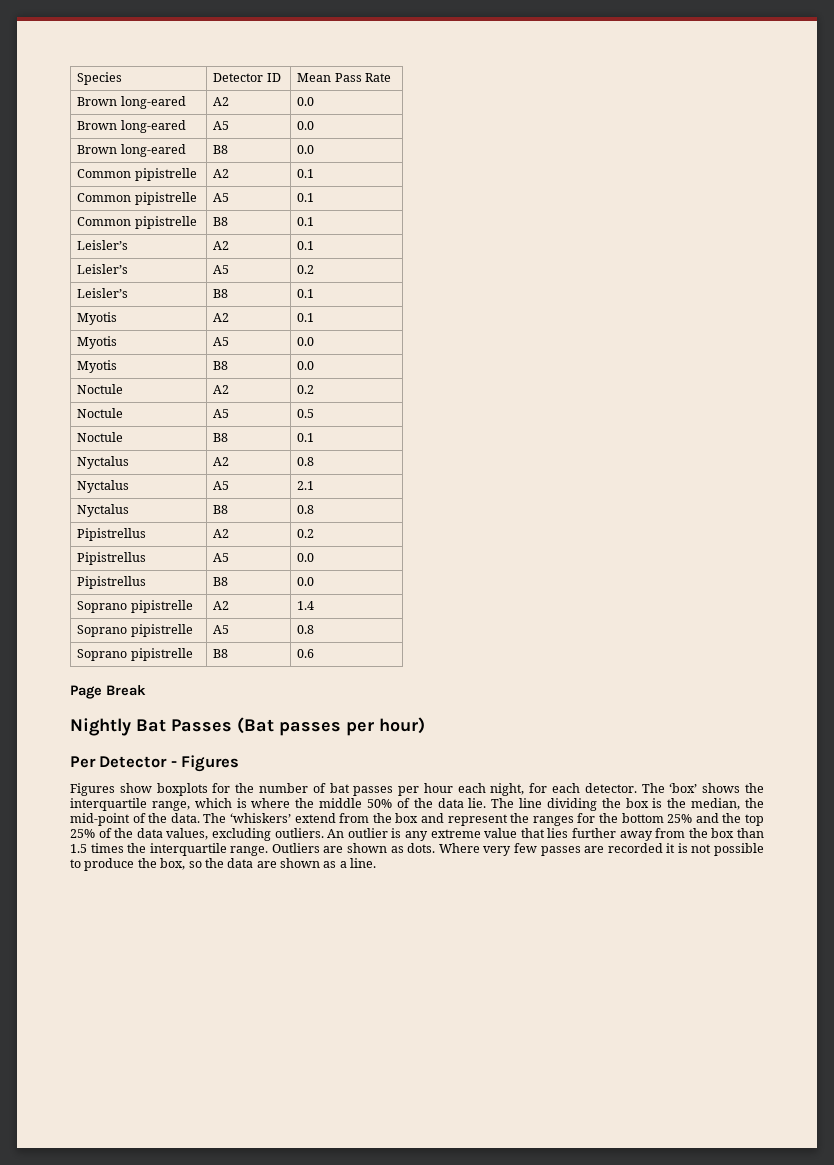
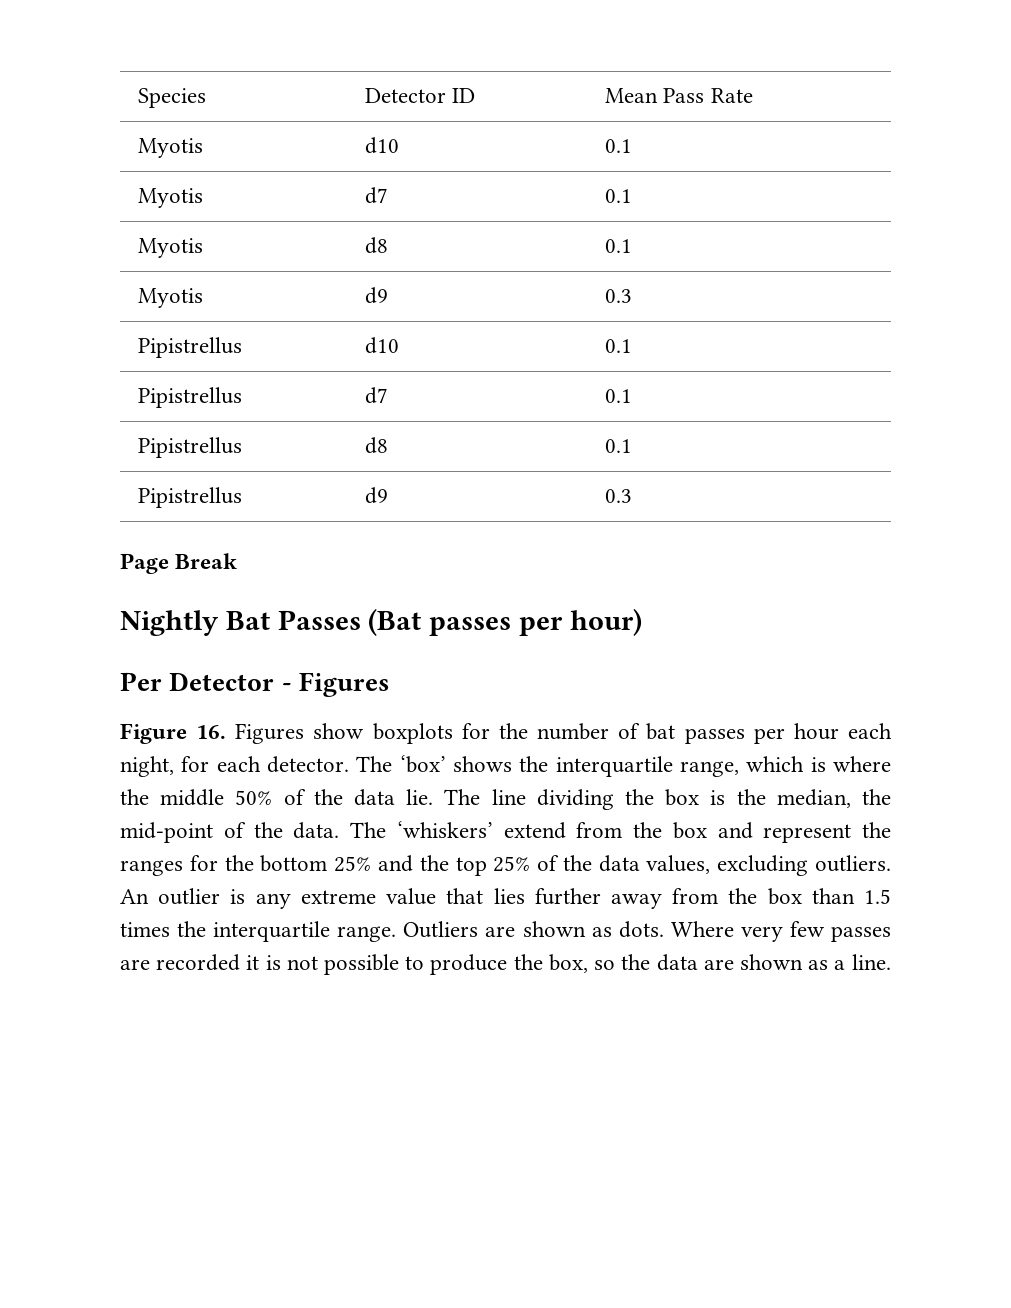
- Brown long-eared | A2 | 0.0
- Brown long-eared | A5 | 0.0
- Brown long-eared | B8 | 0.0
- Common pipistrelle | A2 | 0.1
- Common pipistrelle | A5 | 0.1
- Common pipistrelle | B8 | 0.1
- Leisler’s | A2 | 0.1
- Leisler’s | A5 | 0.2
- Leisler’s | B8 | 0.1
- Myotis | A2 | 0.1
- Myotis | A5 | 0.0
- Myotis | B8 | 0.0
- Noctule | A2 | 0.2
- Noctule | A5 | 0.5
- Noctule | B8 | 0.1
- Nyctalus | A2 | 0.8
- Nyctalus | A5 | 2.1
- Nyctalus | B8 | 0.8
- Pipistrellus | A2 | 0.2
- Pipistrellus | A5 | 0.0
- Pipistrellus | B8 | 0.0
- Soprano pipistrelle | A2 | 1.4
- Soprano pipistrelle | A5 | 0.8
- Soprano pipistrelle | B8 | 0.6
+ Myotis | d10 | 0.1
+ Myotis | d7 | 0.1
+ Myotis | d8 | 0.1
+ Myotis | d9 | 0.3
+ Pipistrellus | d10 | 0.1
+ Pipistrellus | d7 | 0.1
+ Pipistrellus | d8 | 0.1
+ Pipistrellus | d9 | 0.3
- Figures show boxplots for the number of bat passes per hour each night, for each detector.
+ Figure 16. Figures show boxplots for the number of bat passes per hour each night, for each detector.

